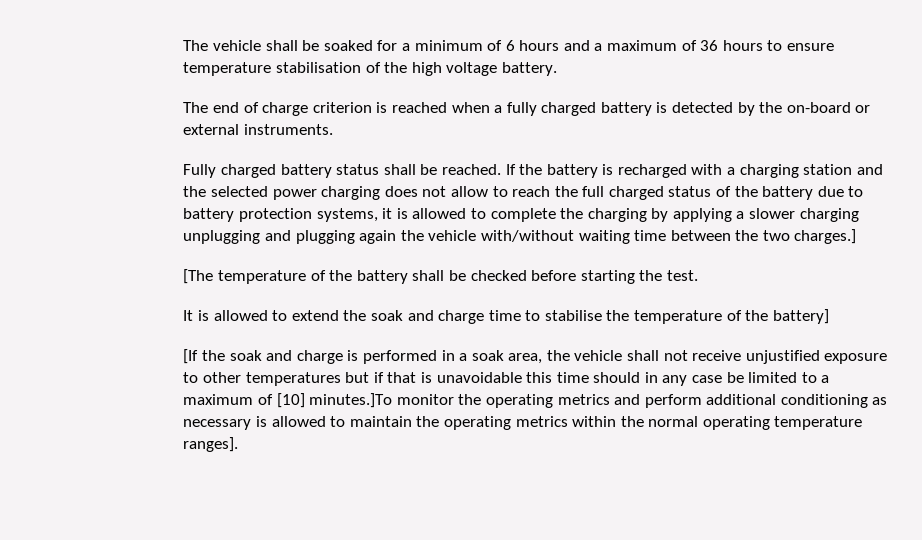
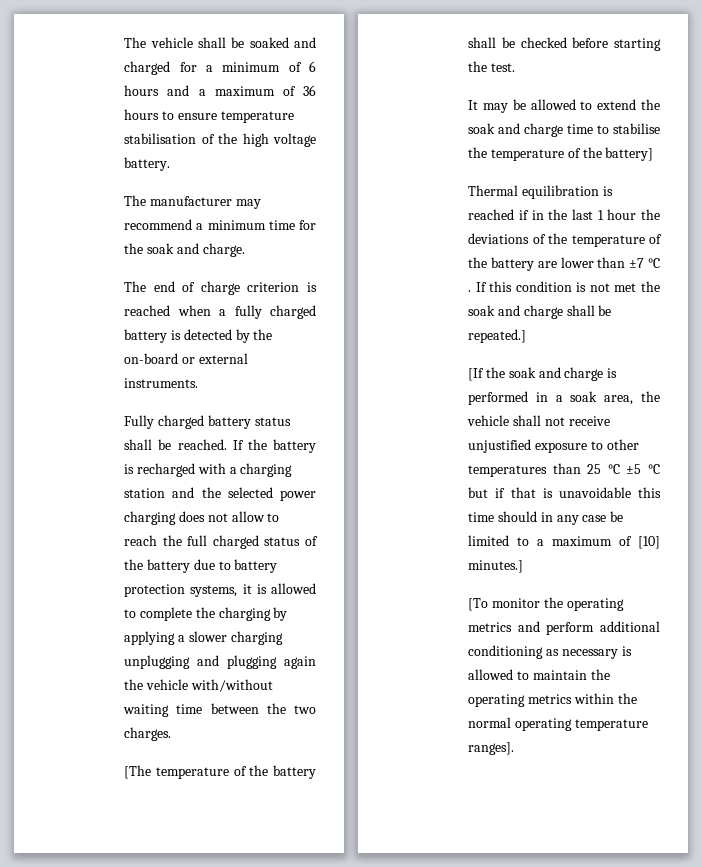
- The vehicle shall be soaked for a minimum of 6 hours and a maximum of 36 hours to ensure temperature stabilisation of the high voltage battery.
+ The vehicle shall be soaked and charged for a minimum of 6 hours and a maximum of 36 hours to ensure temperature stabilisation of the high voltage battery.
+ The manufacturer may recommend a minimum time for the soak and charge.
- If the battery is recharged with a charging station and the selected power charging does not allow to reach the full charged status of the battery due to battery protection systems, it is allowed to complete the charging by applying a slower charging unplugging and plugging again the vehicle with/without waiting time between the two charges.]
+ If the battery is recharged with a charging station and the selected power charging does not allow to reach the full charged status of the battery due to battery protection systems, it is allowed to complete the charging by applying a slower charging unplugging and plugging again the vehicle with/without waiting time between the two charges.
- It is allowed to extend the soak and charge time to stabilise the temperature of the battery]
+ It may be allowed to extend the soak and charge time to stabilise the temperature of the battery]
+ Thermal equilibration is reached if in the last 1 hour the deviations of the temperature of the battery are lower than ±7 °C . If this condition is not met the soak and charge shall be repeated.]
- [If the soak and charge is performed in a soak area, the vehicle shall not receive unjustified exposure to other temperatures but if that is unavoidable this time should in any case be limited to a maximum of [10] minutes.]To monitor the operating metrics and perform additional conditioning as necessary is allowed to maintain the operating metrics within the normal operating temperature ranges].
+ [If the soak and charge is performed in a soak area, the vehicle shall not receive unjustified exposure to other temperatures than 25 °C ±5 °C but if that is unavoidable this time should in any case be limited to a maximum of [10] minutes.]
+ [To monitor the operating metrics and perform additional conditioning as necessary is allowed to maintain the operating metrics within the normal operating temperature ranges].

